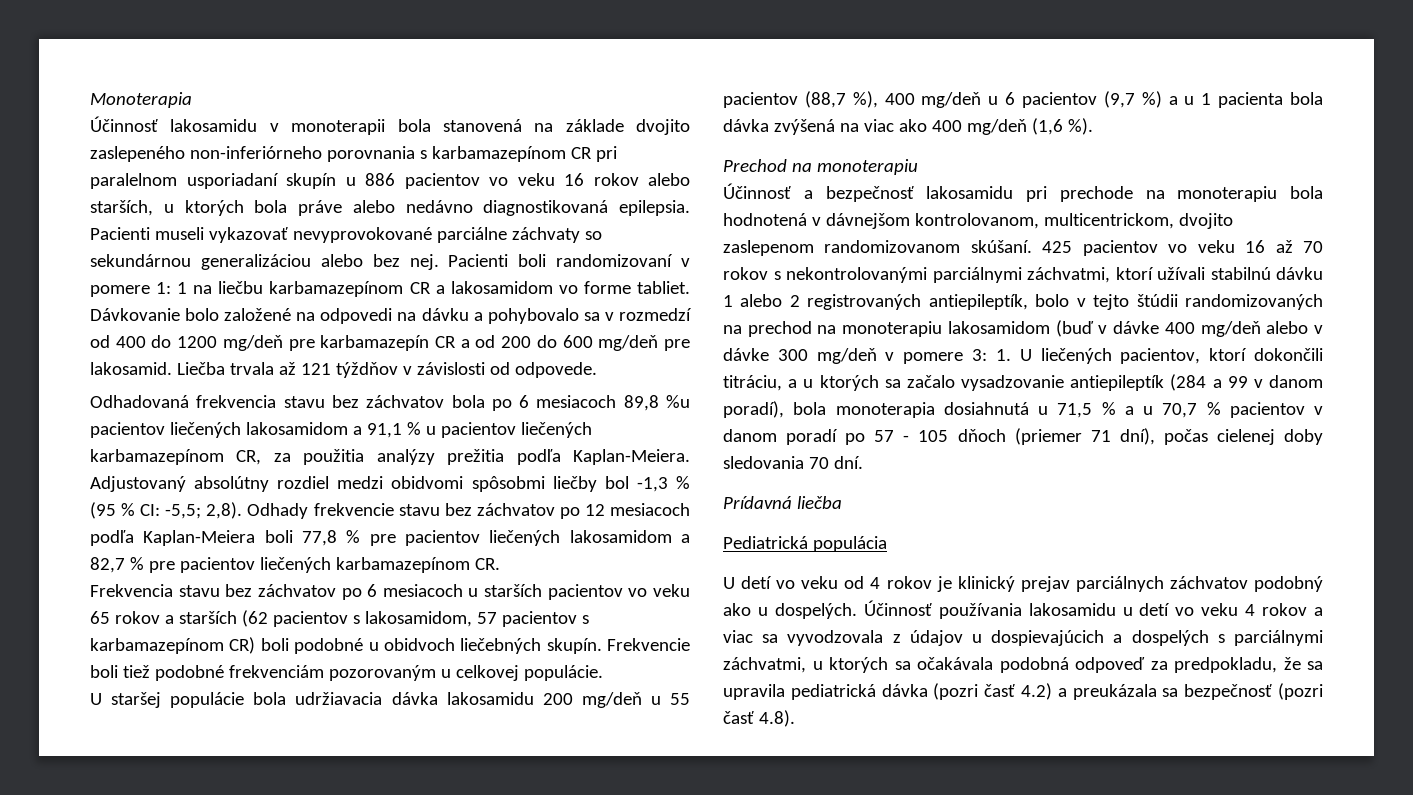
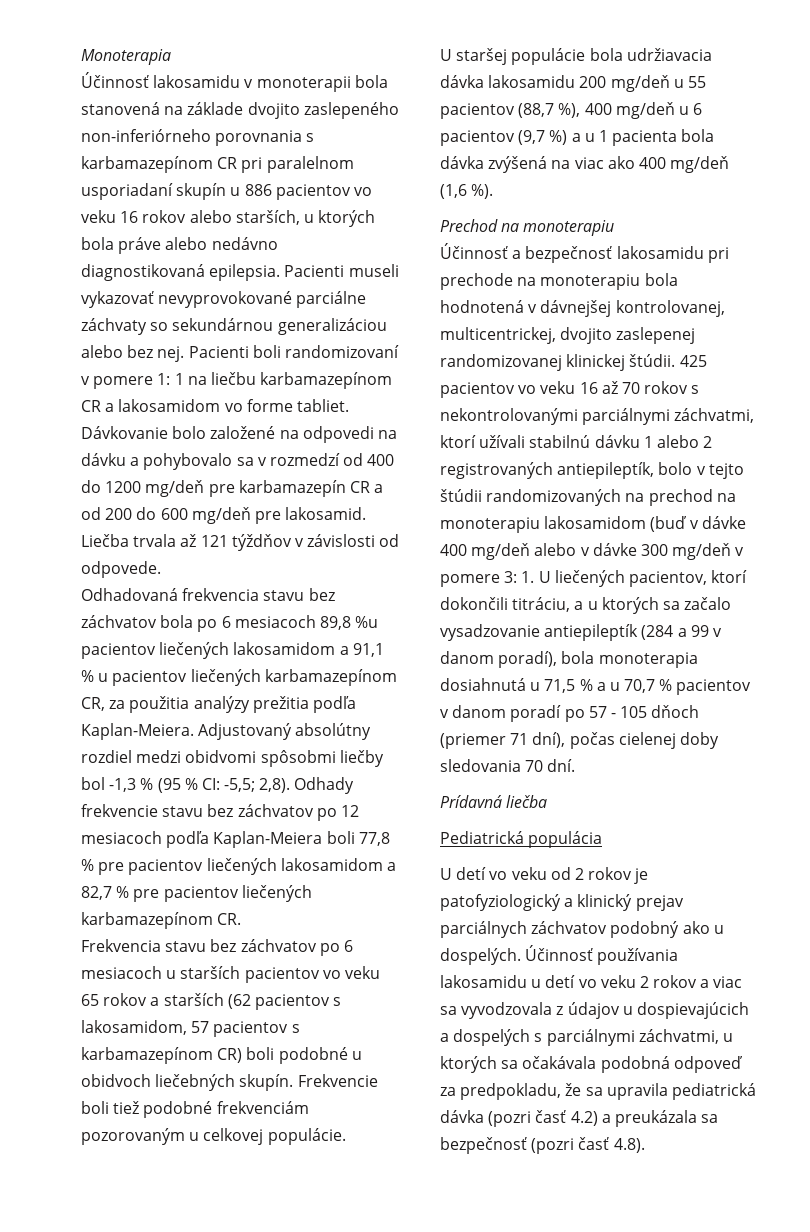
- Účinnosť a bezpečnosť lakosamidu pri prechode na monoterapiu bola hodnotená v dávnejšom kontrolovanom, multicentrickom, dvojito zaslepenom randomizovanom skúšaní.
+ Účinnosť a bezpečnosť lakosamidu pri prechode na monoterapiu bola hodnotená v dávnejšej kontrolovanej, multicentrickej, dvojito zaslepenej randomizovanej klinickej štúdii.
- U detí vo veku od 4 rokov je klinický prejav parciálnych záchvatov podobný ako u dospelých.
+ U detí vo veku od 2 rokov je patofyziologický a klinický prejav parciálnych záchvatov podobný ako u dospelých.
- Účinnosť používania lakosamidu u detí vo veku 4 rokov a viac sa vyvodzovala z údajov u dospievajúcich a dospelých s parciálnymi záchvatmi, u ktorých sa očakávala podobná odpoveď za predpokladu, že sa upravila pediatrická dávka (pozri časť 4.2) a preukázala sa bezpečnosť (pozri časť 4.8).
+ Účinnosť používania lakosamidu u detí vo veku 2 rokov a viac sa vyvodzovala z údajov u dospievajúcich a dospelých s parciálnymi záchvatmi, u ktorých sa očakávala podobná odpoveď za predpokladu, že sa upravila pediatrická dávka (pozri časť 4.2) a preukázala sa bezpečnosť (pozri časť 4.8).

